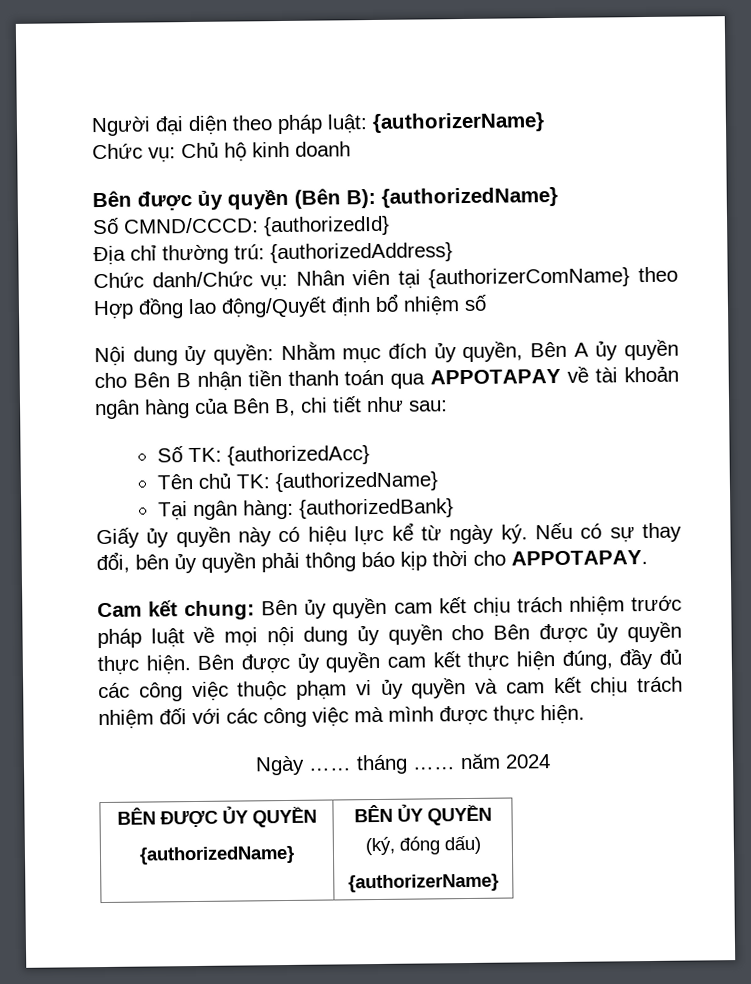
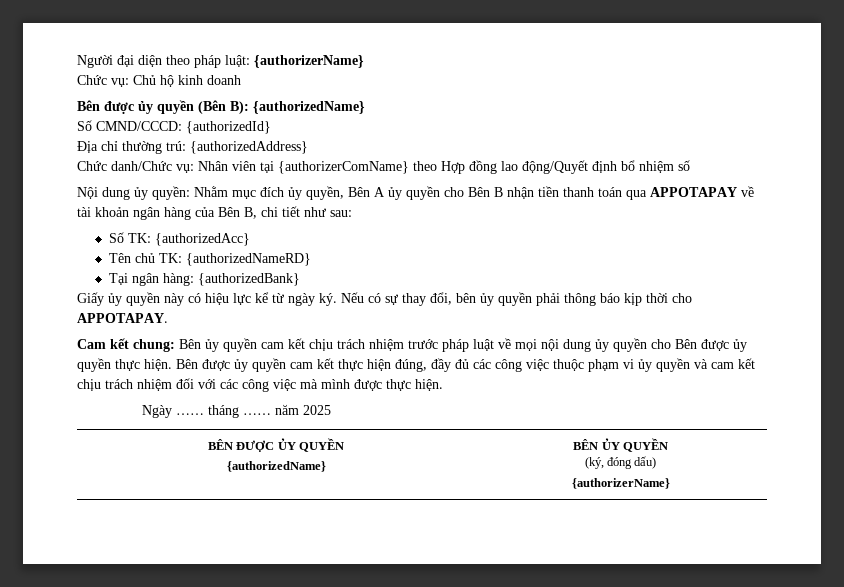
- Tên chủ TK: {authorizedName}
+ Tên chủ TK: {authorizedNameRD}
- Ngày …… tháng …… năm 2024
+ Ngày …… tháng …… năm 2025

